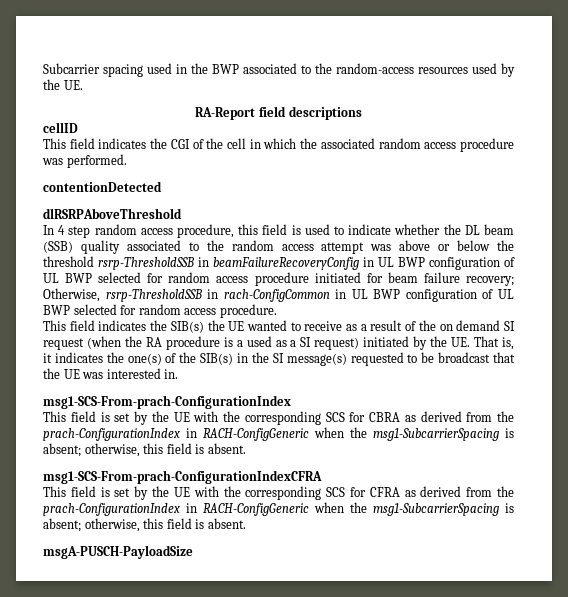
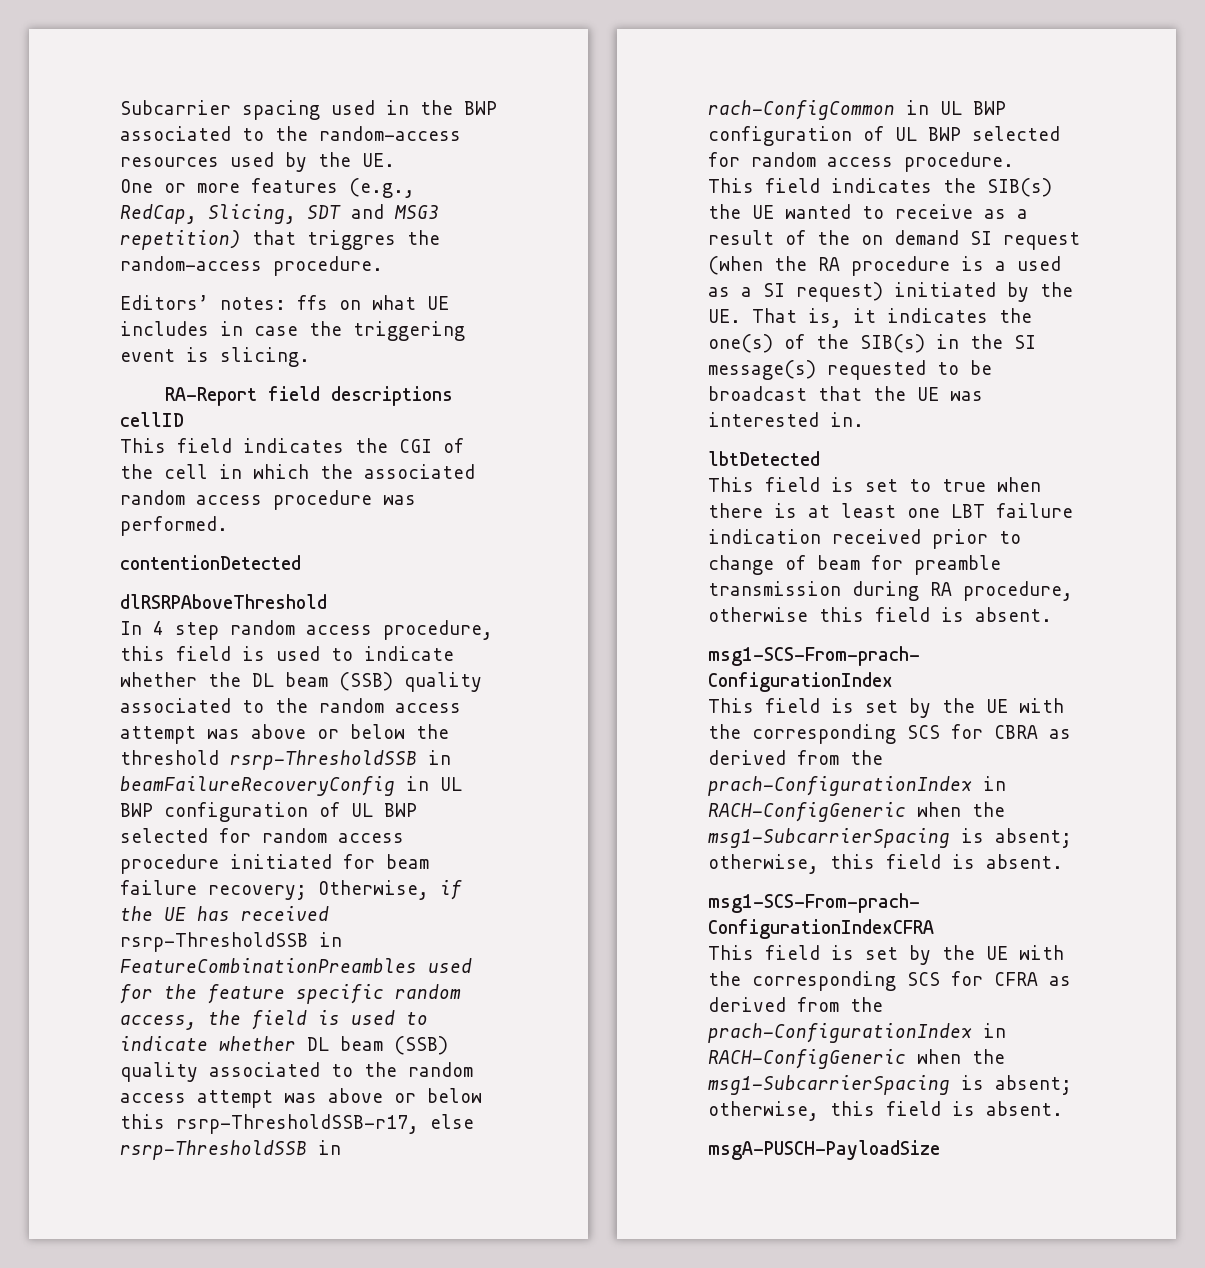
+ One or more features (e.g., RedCap, Slicing, SDT and MSG3 repetition) that triggres the random-access procedure.
+ Editors’ notes: ffs on what UE includes in case the triggering event is slicing.
- Otherwise, rsrp-ThresholdSSB in rach-ConfigCommon in UL BWP configuration of UL BWP selected for random access procedure.
+ Otherwise, if the UE has received rsrp-ThresholdSSB in FeatureCombinationPreambles used for the feature specific random access, the field is used to indicate whether DL beam (SSB) quality associated to the random access attempt was above or below this rsrp-ThresholdSSB-r17, else rsrp-ThresholdSSB in rach-ConfigCommon in UL BWP configuration of UL BWP selected for random access procedure.
+ lbtDetected
+ This field is set to true when there is at least one LBT failure indication received prior to change of beam for preamble transmission during RA procedure, otherwise this field is absent.

